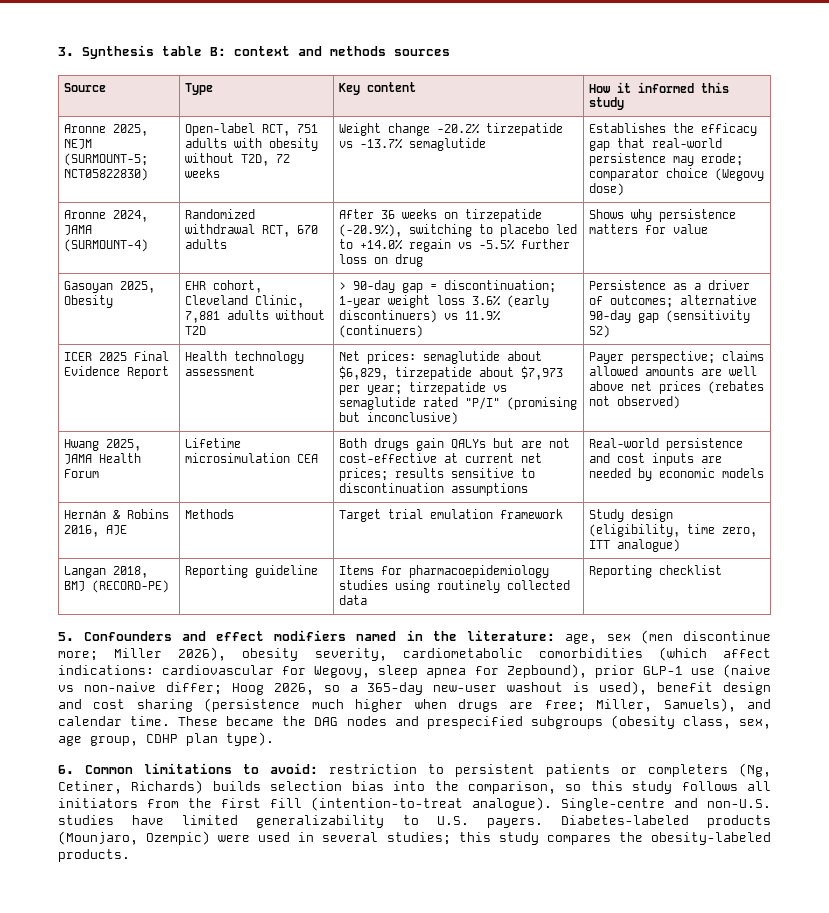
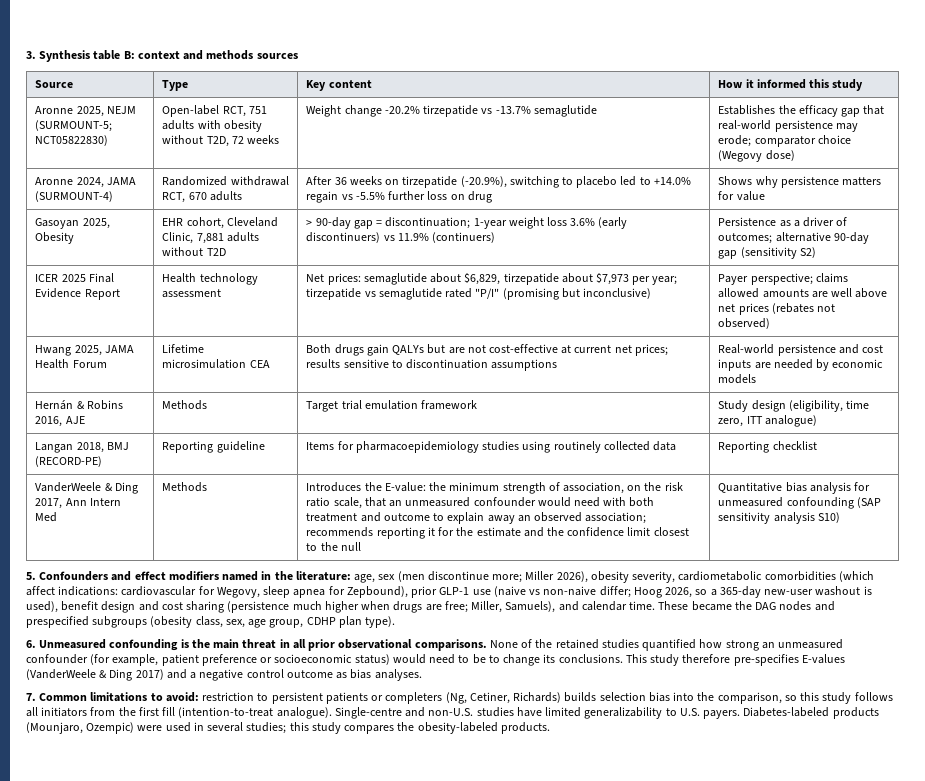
+ VanderWeele & Ding 2017, Ann Intern Med | Methods | Introduces the E-value: the minimum strength of association, on the risk ratio scale, that an unmeasured confounder would need with both treatment and outcome to explain away an observed association; recommends reporting it for the estimate and the confidence limit closest to the null | Quantitative bias analysis for unmeasured confounding (SAP sensitivity analysis S10)
- 6. Common limitations to avoid: restriction to persistent patients or completers (Ng, Cetiner, Richards) builds selection bias into the comparison, so this study follows all initiators from the first fill (intention-to-treat analogue).
+ 6. Unmeasured confounding is the main threat in all prior observational comparisons. None of the retained studies quantified how strong an unmeasured confounder (for example, patient preference or socioeconomic status) would need to be to change its conclusions. This study therefore pre-specifies E-values (VanderWeele & Ding 2017) and a negative control outcome as bias analyses.
+ 7. Common limitations to avoid: restriction to persistent patients or completers (Ng, Cetiner, Richards) builds selection bias into the comparison, so this study follows all initiators from the first fill (intention-to-treat analogue).

